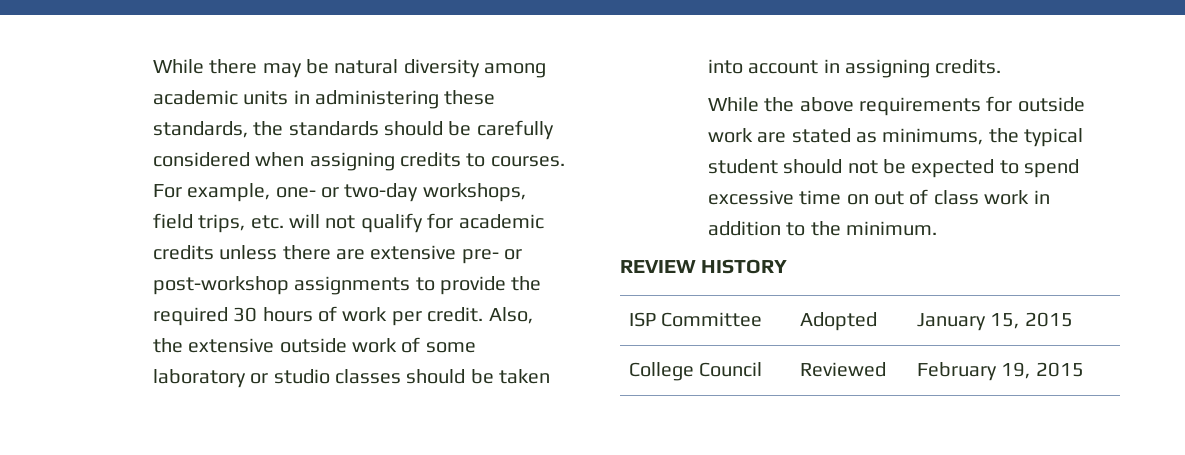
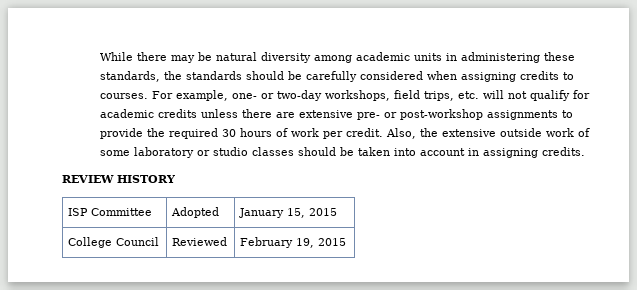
- While the above requirements for outside work are stated as minimums, the typical student should not be expected to spend excessive time on out of class work in addition to the minimum.

